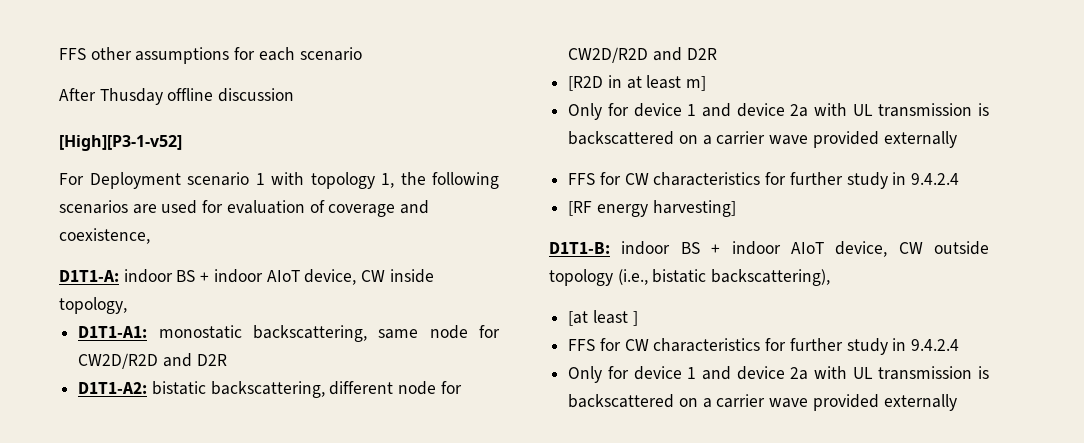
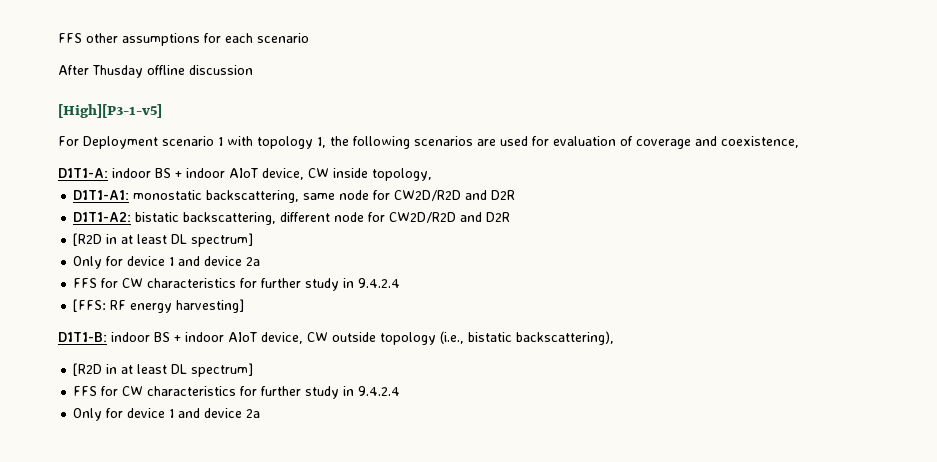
- [High][P3-1-v52]
+ [High][P3-1-v5]
  D1T1-A2: bistatic backscattering, different node for CW2D/R2D and D2R
- [R2D in at least m]
- Only for device 1 and device 2a with UL transmission is backscattered on a carrier wave provided externally
+ [R2D in at least DL spectrum]
+ Only for device 1 and device 2a
  FFS for CW characteristics for further study in 9.4.2.4
- [RF energy harvesting]
+ [FFS: RF energy harvesting]
  D1T1-B: indoor BS + indoor AIoT device, CW outside topology (i.e., bistatic backscattering),
- [at least ]
+ [R2D in at least DL spectrum]
  FFS for CW characteristics for further study in 9.4.2.4
- Only for device 1 and device 2a with UL transmission is backscattered on a carrier wave provided externally
+ Only for device 1 and device 2a

